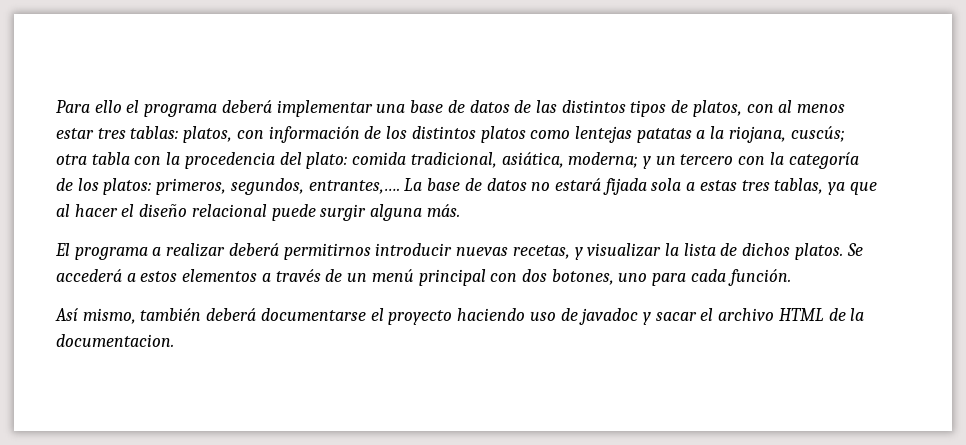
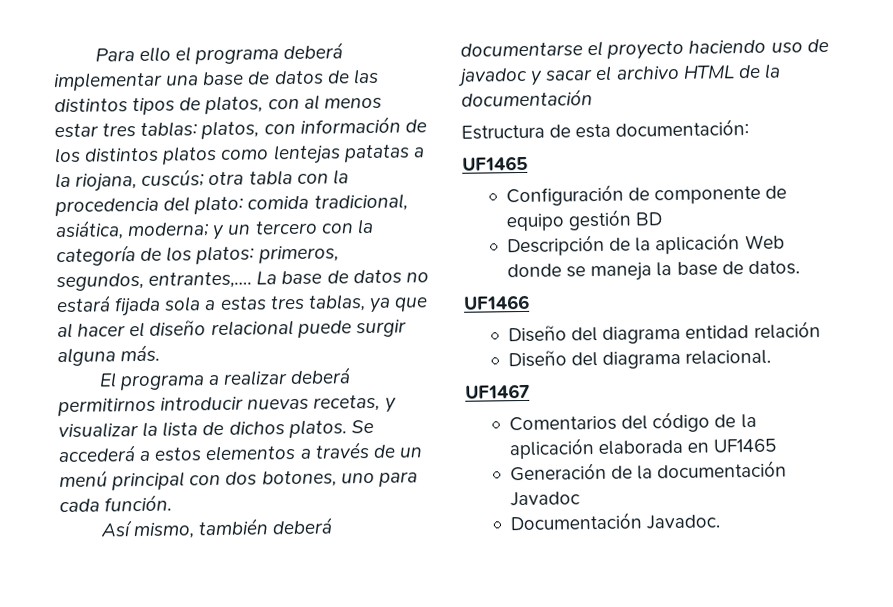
- Así mismo, también deberá documentarse el proyecto haciendo uso de javadoc y sacar el archivo HTML de la documentacion.
+ Así mismo, también deberá documentarse el proyecto haciendo uso de javadoc y sacar el archivo HTML de la documentación
+ Estructura de esta documentación:
+ UF1465
+ Configuración de componente de equipo gestión BD
+ Descripción de la aplicación Web donde se maneja la base de datos.
+ UF1466
+ Diseño del diagrama entidad relación
+ Diseño del diagrama relacional.
+ UF1467
+ Comentarios del código de la aplicación elaborada en UF1465
+ Generación de la documentación Javadoc
+ Documentación Javadoc.

